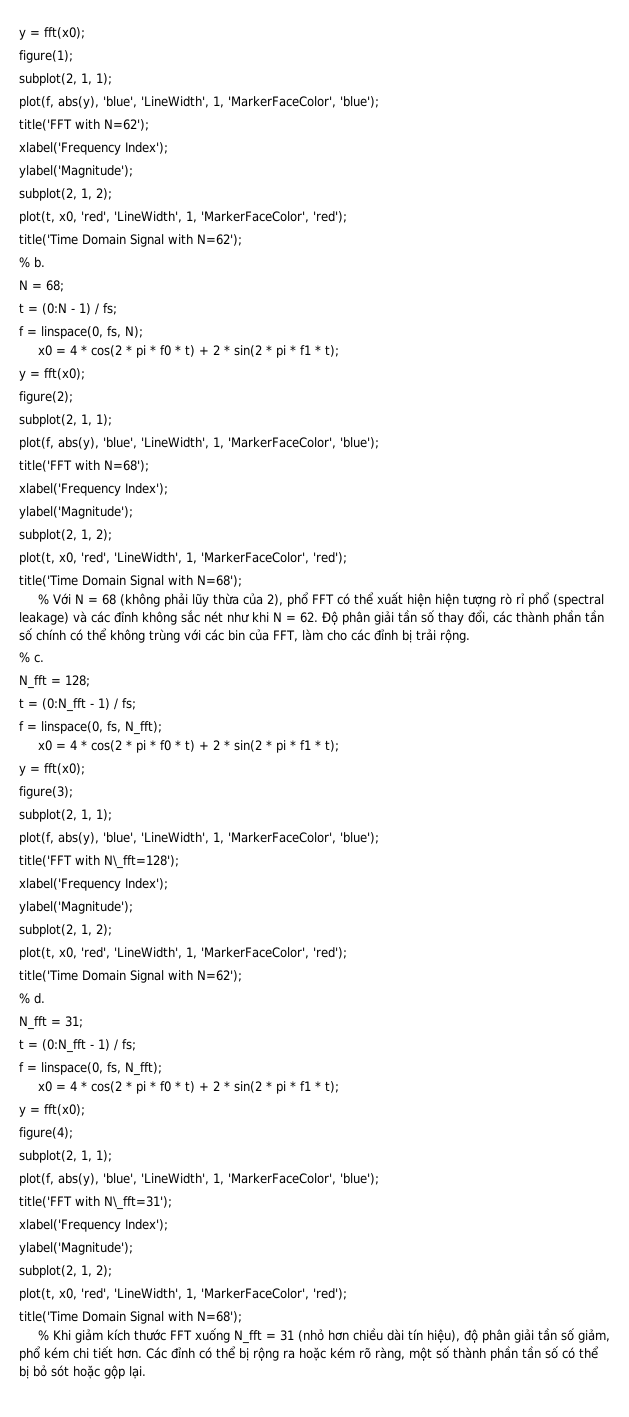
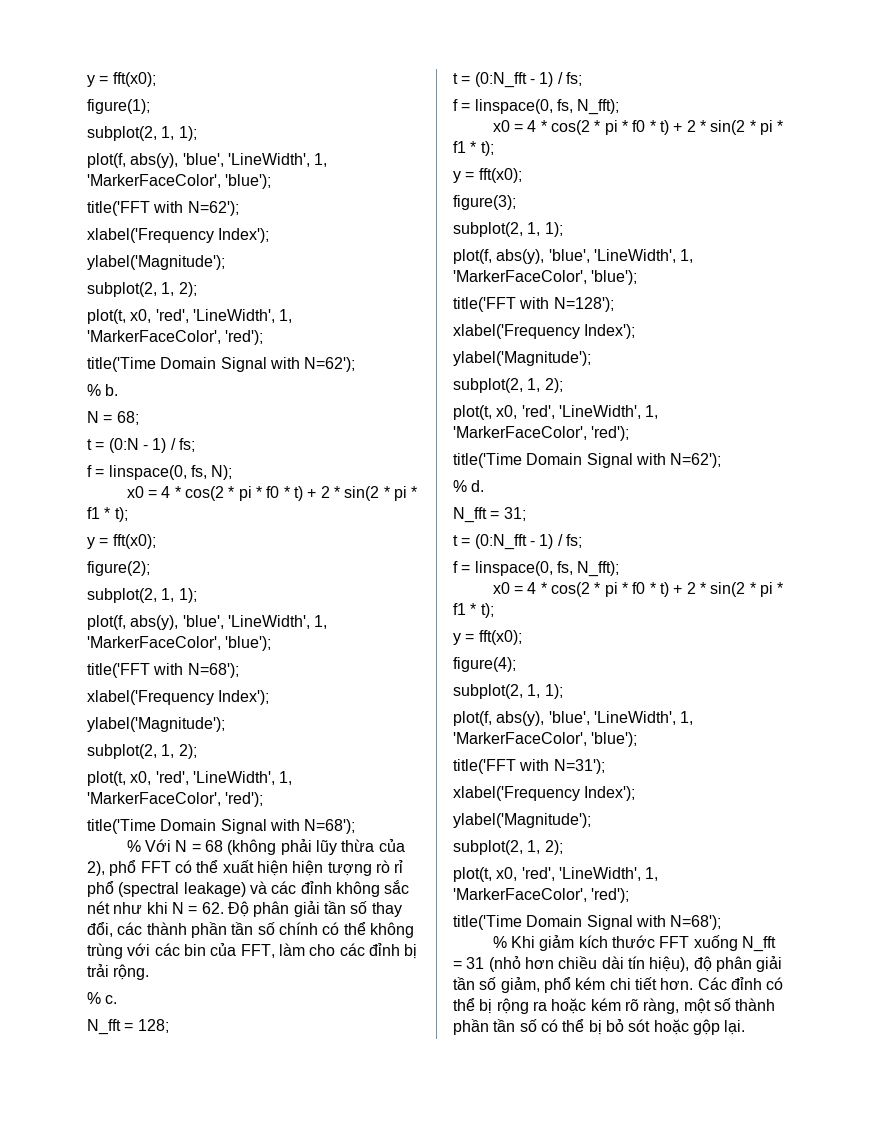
- title('FFT with N\_fft=128');
+ title('FFT with N=128');
- title('FFT with N\_fft=31');
+ title('FFT with N=31');

